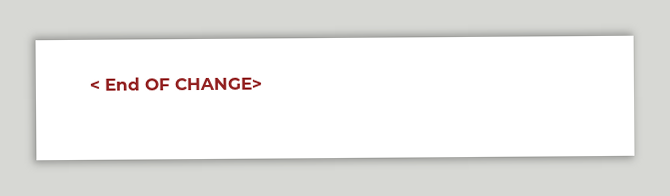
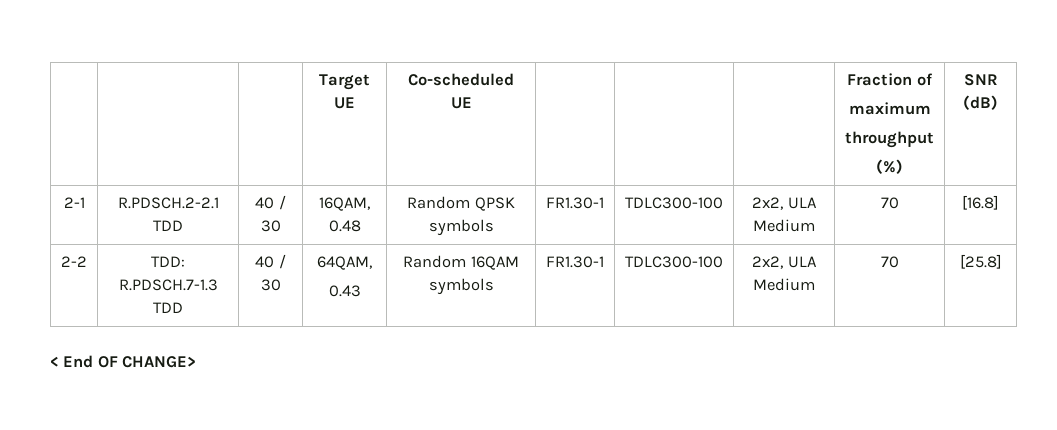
+ | | | Target UE | Co-scheduled UE | | | | Fraction of
+ maximum
+ throughput
+ (%) | SNR (dB)
+ 2-1 | R.PDSCH.2-2.1 TDD | 40 / 30 | 16QAM, 0.48 | Random QPSK symbols | FR1.30-1 | TDLC300-100 | 2x2, ULA Medium | 70 | [16.8]
+ 2-2 | TDD: R.PDSCH.7-1.3 TDD | 40 / 30 | 64QAM,
+ 0.43 | Random 16QAM symbols | FR1.30-1 | TDLC300-100 | 2x2, ULA Medium | 70 | [25.8]

